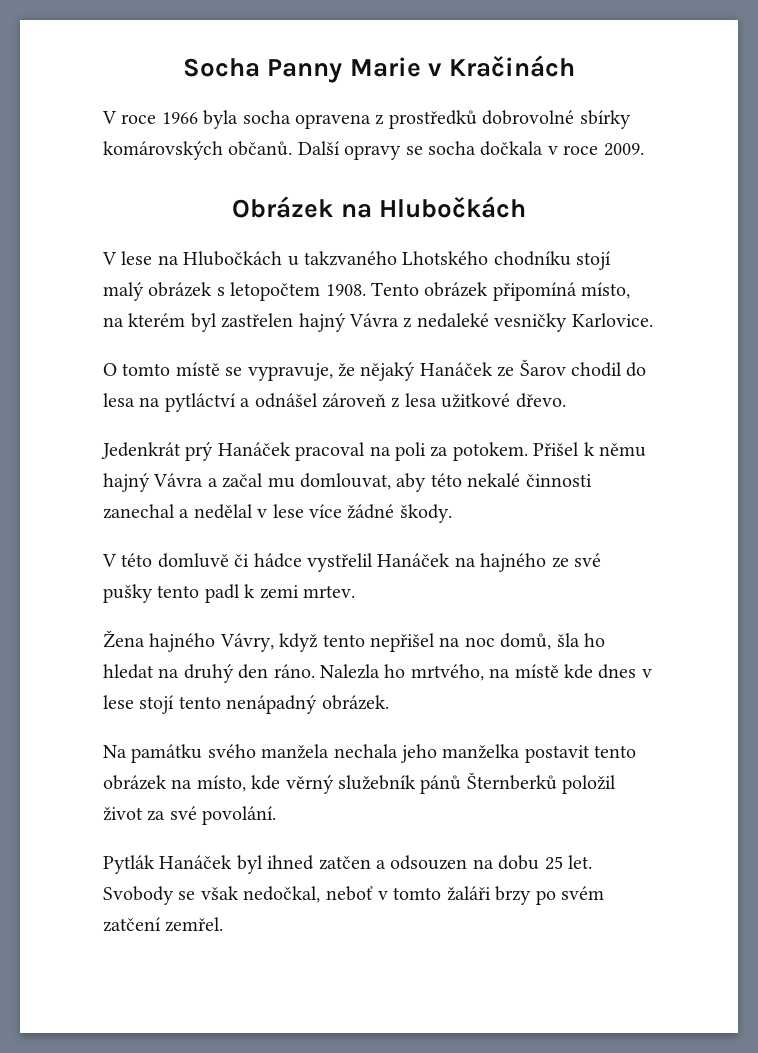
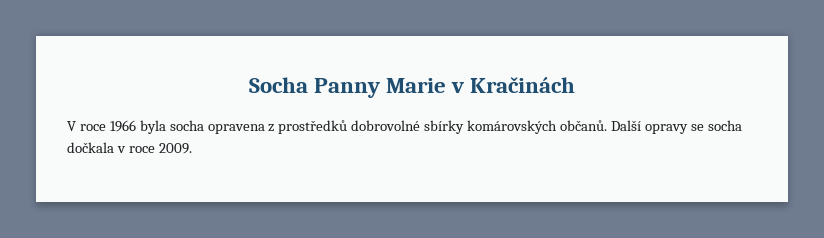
- Obrázek na Hlubočkách
- V lese na Hlubočkách u takzvaného Lhotského chodníku stojí malý obrázek s letopočtem 1908. Tento obrázek připomíná místo, na kterém byl zastřelen hajný Vávra z nedaleké vesničky Karlovice.
- O tomto místě se vypravuje, že nějaký Hanáček ze Šarov chodil do lesa na pytláctví a odnášel zároveň z lesa užitkové dřevo.
- Jedenkrát prý Hanáček pracoval na poli za potokem. Přišel k němu hajný Vávra a začal mu domlouvat, aby této nekalé činnosti zanechal a nedělal v lese více žádné škody.
- V této domluvě či hádce vystřelil Hanáček na hajného ze své pušky tento padl k zemi mrtev.
- Žena hajného Vávry, když tento nepřišel na noc domů, šla ho hledat na druhý den ráno. Nalezla ho mrtvého, na místě kde dnes v lese stojí tento nenápadný obrázek.
- Na památku svého manžela nechala jeho manželka postavit tento obrázek na místo, kde věrný služebník pánů Šternberků položil život za své povolání.
- Pytlák Hanáček byl ihned zatčen a odsouzen na dobu 25 let. Svobody se však nedočkal, neboť v tomto žaláři brzy po svém zatčení zemřel.

